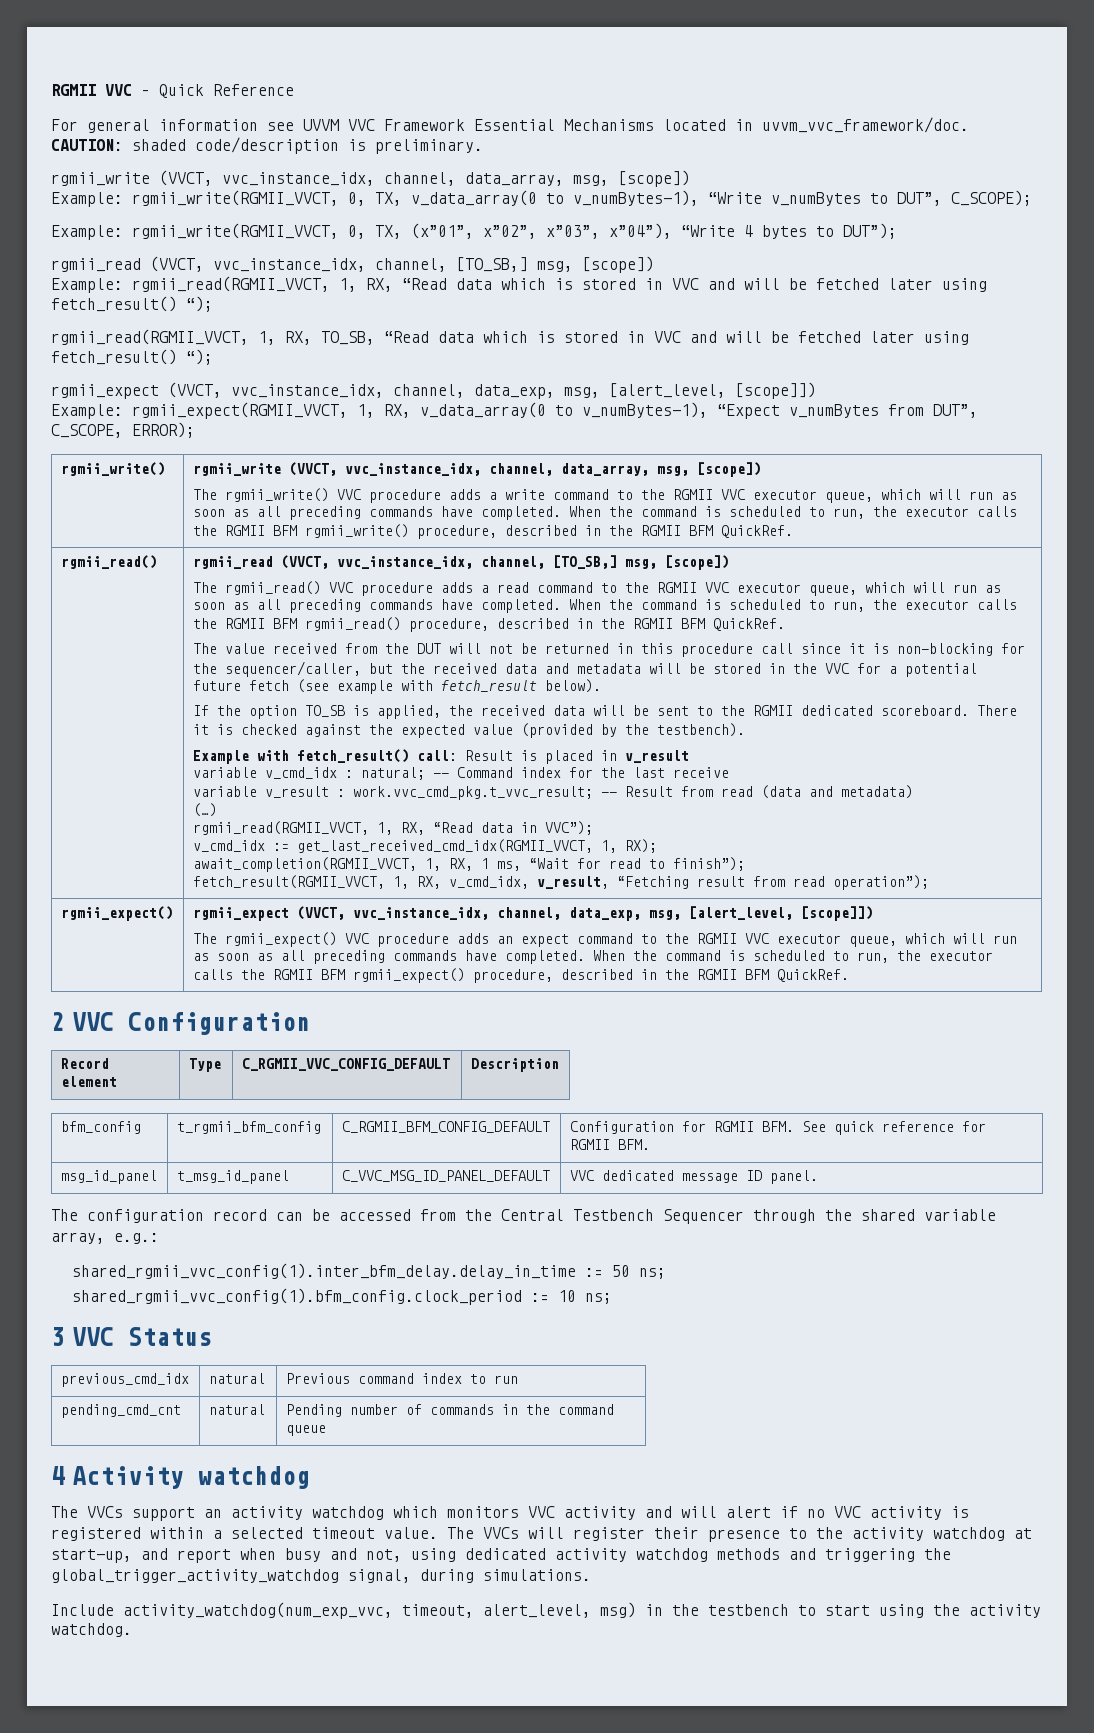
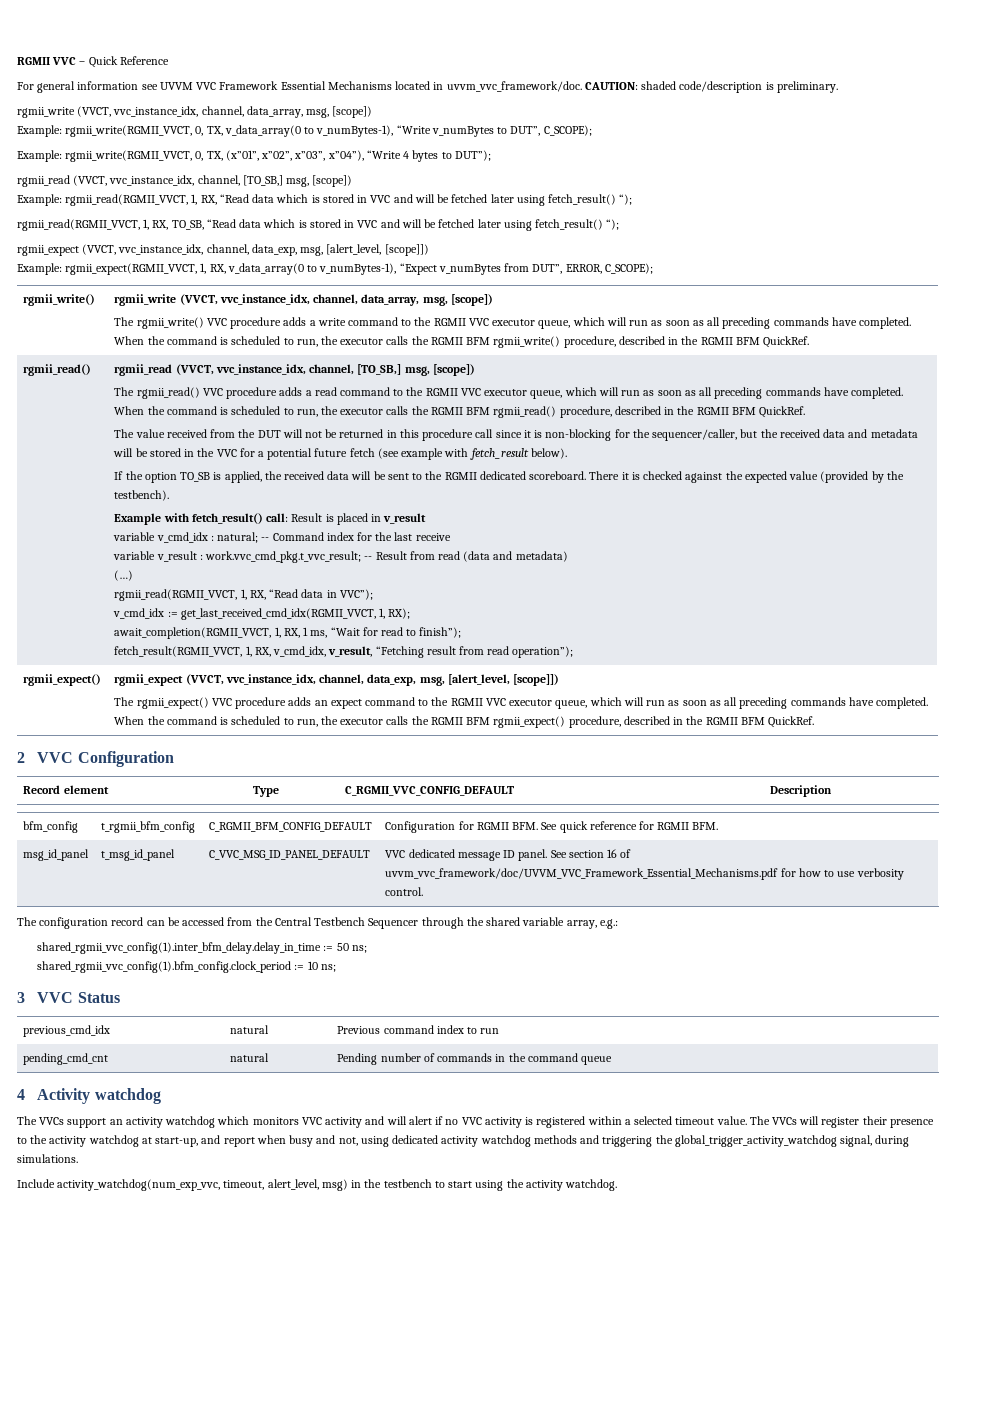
- Example: rgmii_expect(RGMII_VVCT, 1, RX, v_data_array(0 to v_numBytes-1), “Expect v_numBytes from DUT”, C_SCOPE, ERROR);
+ Example: rgmii_expect(RGMII_VVCT, 1, RX, v_data_array(0 to v_numBytes-1), “Expect v_numBytes from DUT”, ERROR, C_SCOPE);
- msg_id_panel | t_msg_id_panel | C_VVC_MSG_ID_PANEL_DEFAULT | VVC dedicated message ID panel.
+ msg_id_panel | t_msg_id_panel | C_VVC_MSG_ID_PANEL_DEFAULT | VVC dedicated message ID panel. See section 16 of uvvm_vvc_framework/doc/UVVM_VVC_Framework_Essential_Mechanisms.pdf for how to use verbosity control.

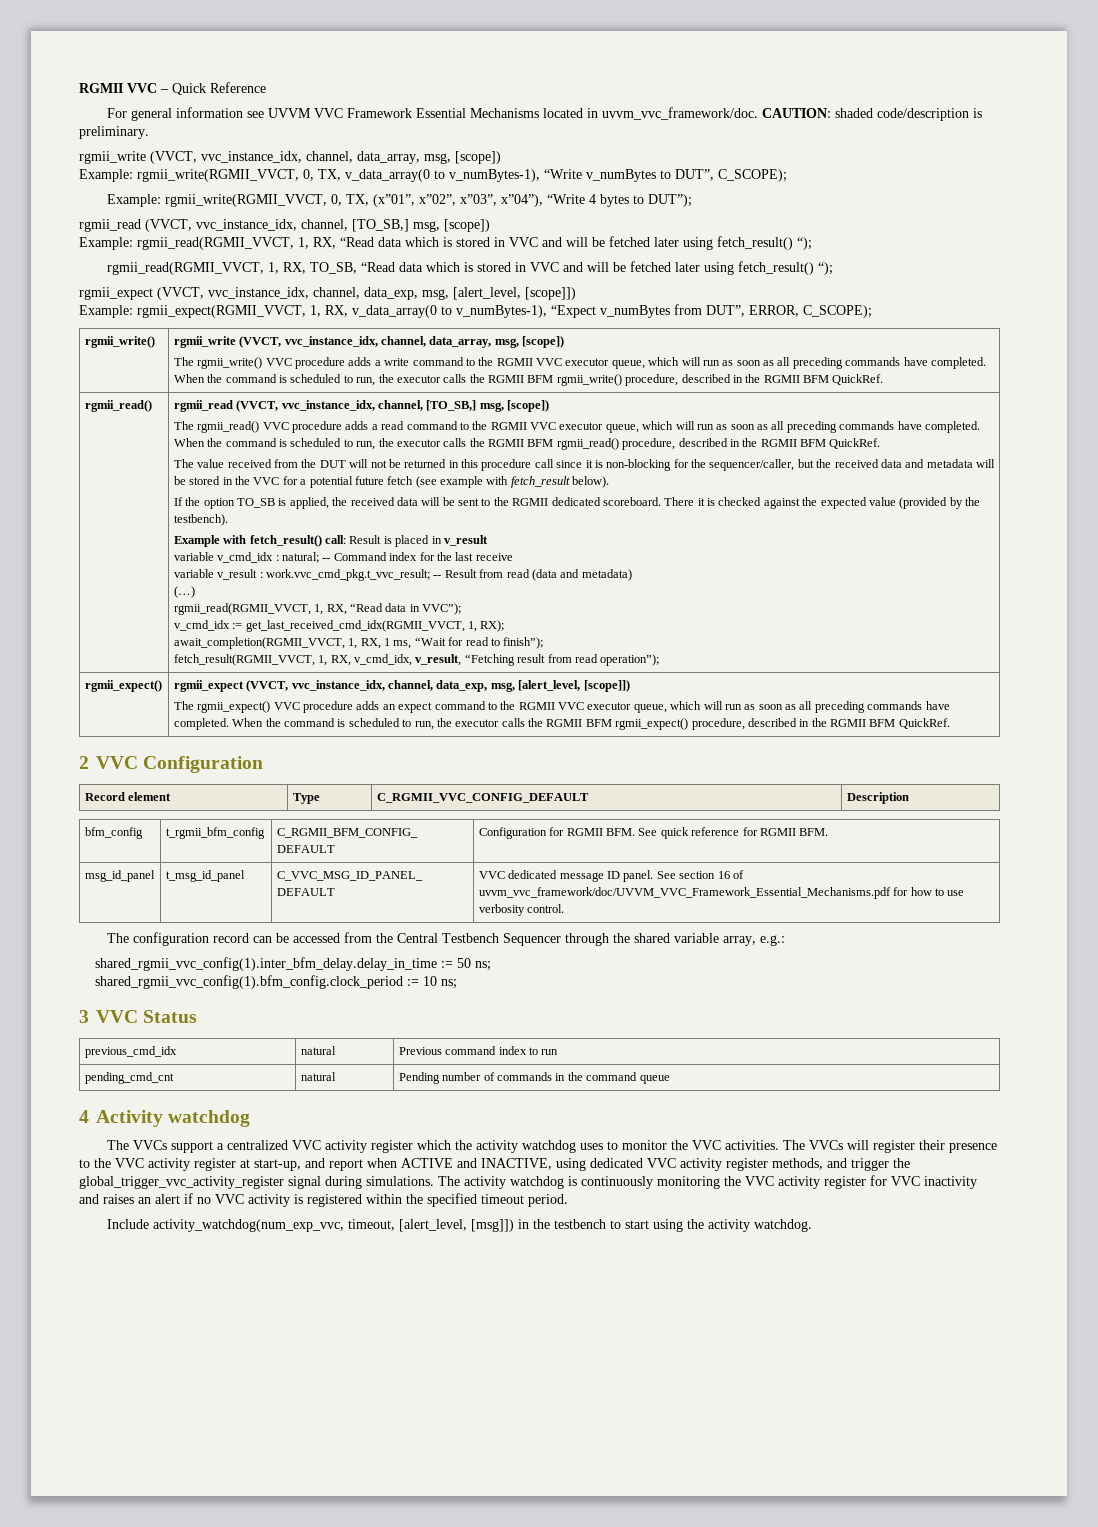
- The VVCs support an activity watchdog which monitors VVC activity and will alert if no VVC activity is registered within a selected timeout value. The VVCs will register their presence to the activity watchdog at start-up, and report when busy and not, using dedicated activity watchdog methods and triggering the global_trigger_activity_watchdog signal, during simulations.
+ The VVCs support a centralized VVC activity register which the activity watchdog uses to monitor the VVC activities. The VVCs will register their presence to the VVC activity register at start-up, and report when ACTIVE and INACTIVE, using dedicated VVC activity register methods, and trigger the global_trigger_vvc_activity_register signal during simulations. The activity watchdog is continuously monitoring the VVC activity register for VVC inactivity and raises an alert if no VVC activity is registered within the specified timeout period.
- Include activity_watchdog(num_exp_vvc, timeout, alert_level, msg) in the testbench to start using the activity watchdog.
+ Include activity_watchdog(num_exp_vvc, timeout, [alert_level, [msg]]) in the testbench to start using the activity watchdog.

